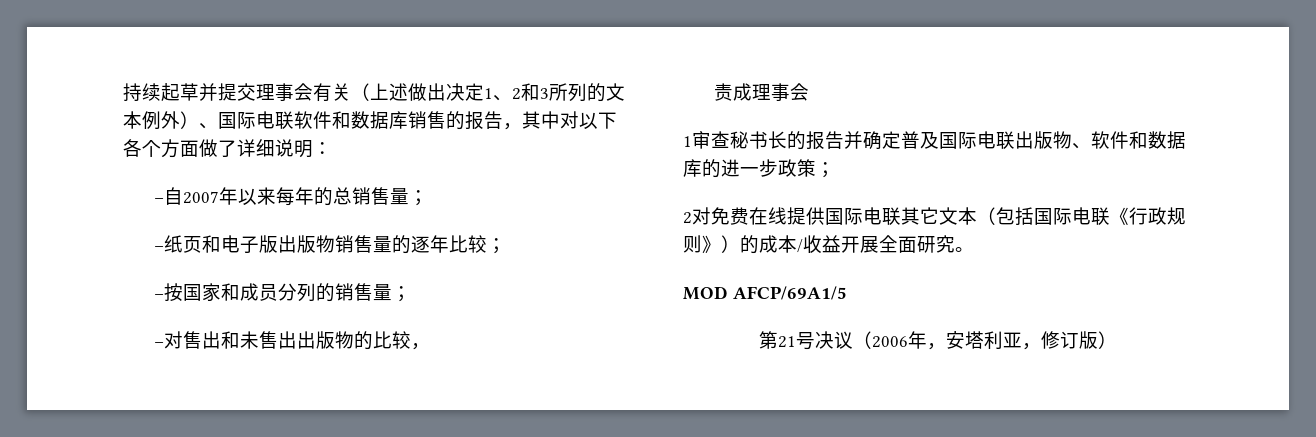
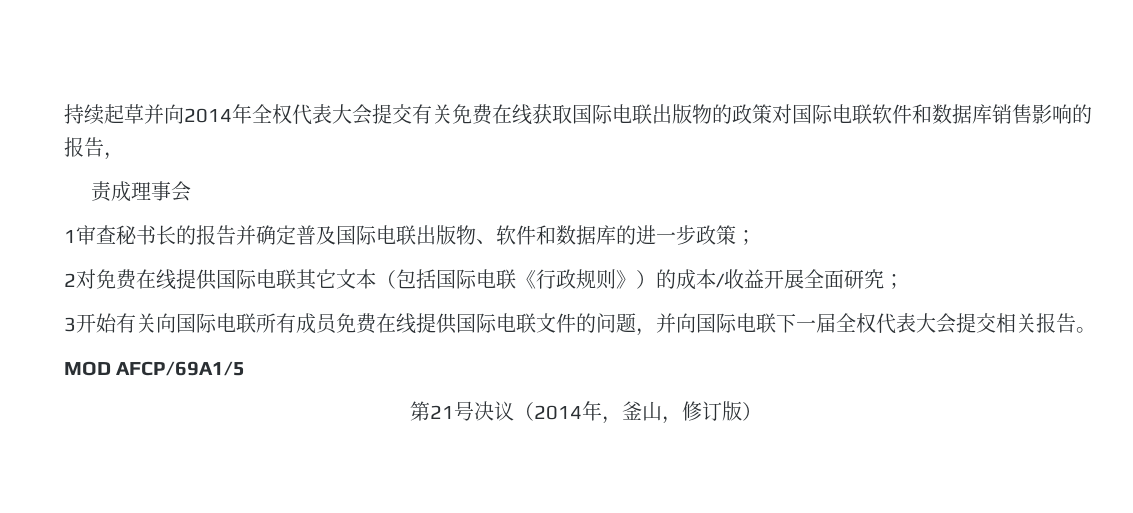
- 持续起草并提交理事会有关（上述做出决定1、2和3所列的文本例外）、国际电联软件和数据库销售的报告，其中对以下各个方面做了详细说明：
- –自2007年以来每年的总销售量；
- –纸页和电子版出版物销售量的逐年比较；
- –按国家和成员分列的销售量；
- –对售出和未售出出版物的比较，
+ 持续起草并向2014年全权代表大会提交有关免费在线获取国际电联出版物的政策对国际电联软件和数据库销售影响的报告，
- 2对免费在线提供国际电联其它文本（包括国际电联《行政规则》）的成本/收益开展全面研究。
+ 2对免费在线提供国际电联其它文本（包括国际电联《行政规则》）的成本/收益开展全面研究；
+ 3开始有关向国际电联所有成员免费在线提供国际电联文件的问题，并向国际电联下一届全权代表大会提交相关报告。
- 第21号决议（2006年，安塔利亚，修订版）
+ 第21号决议（2014年，釜山，修订版）

